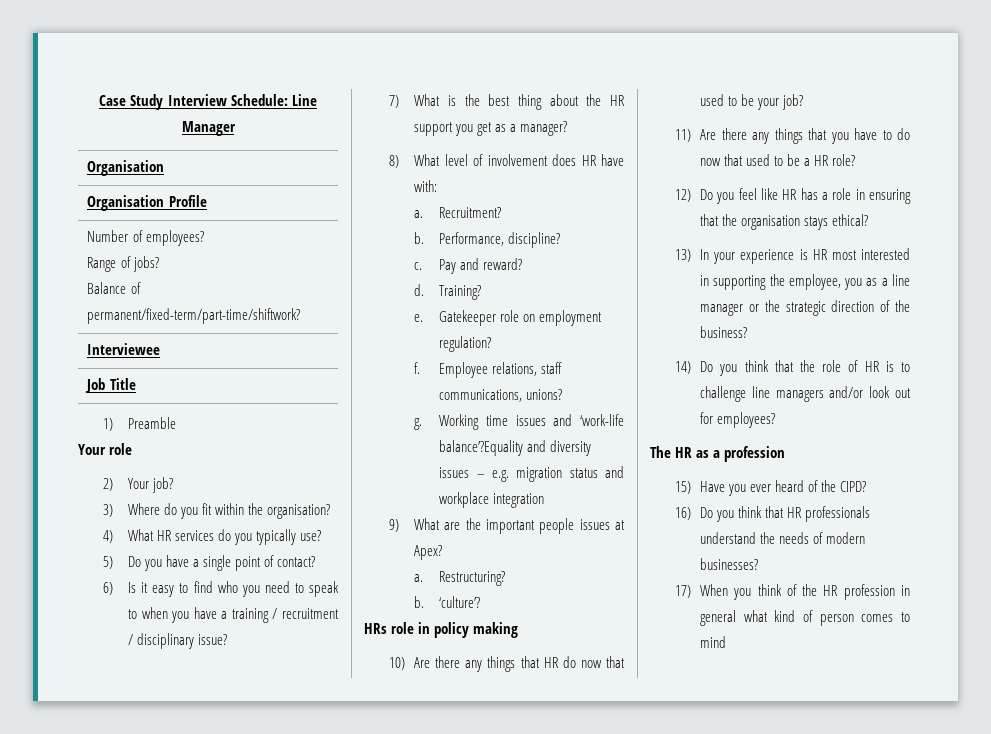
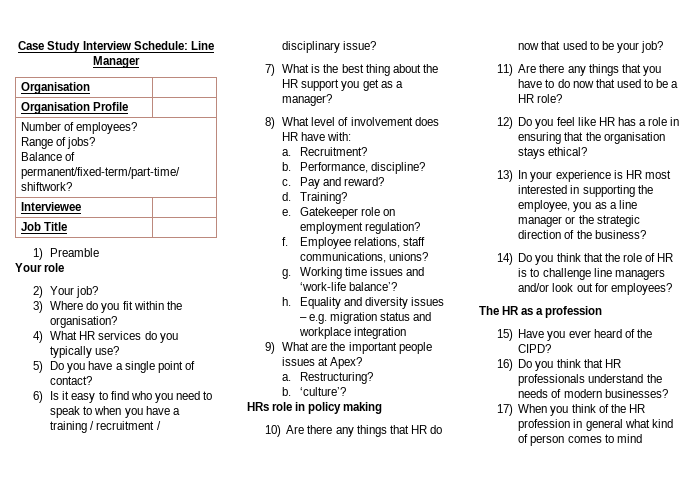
- Working time issues and ‘work-life balance’?Equality and diversity issues – e.g. migration status and workplace integration
+ Working time issues and ‘work-life balance’?
+ h. Equality and diversity issues – e.g. migration status and workplace integration

